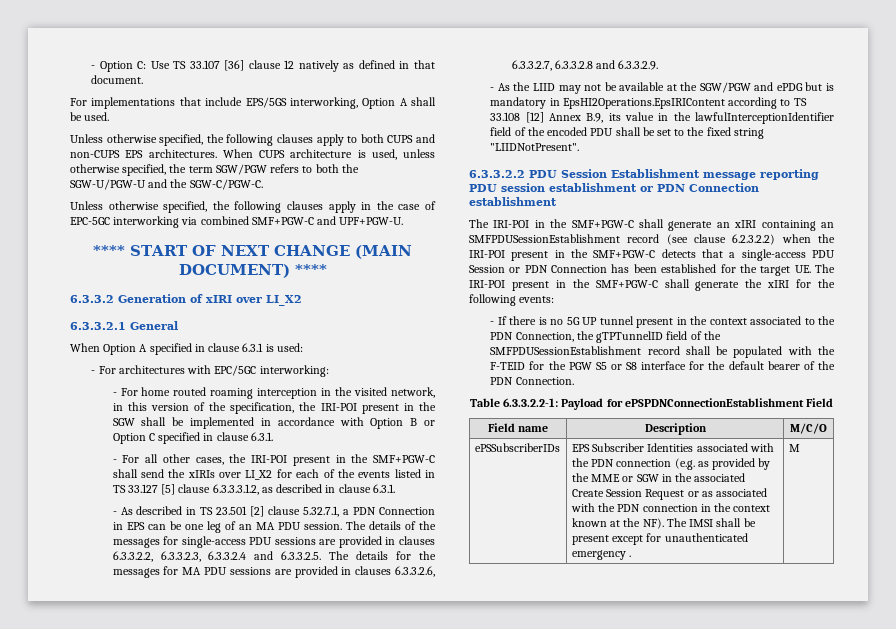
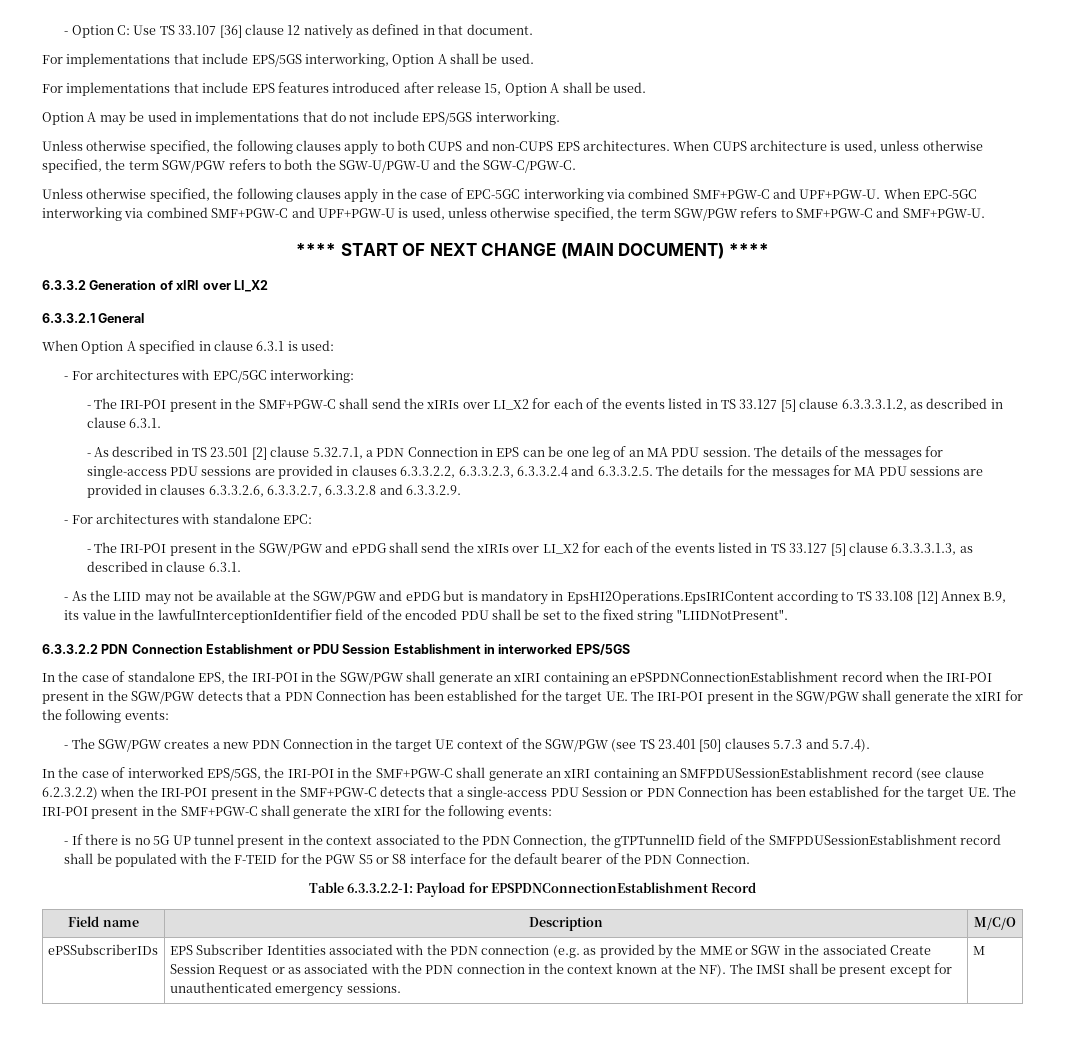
+ For implementations that include EPS features introduced after release 15, Option A shall be used.
+ Option A may be used in implementations that do not include EPS/5GS interworking.
+ When EPC-5GC interworking via combined SMF+PGW-C and UPF+PGW-U is used, unless otherwise specified, the term SGW/PGW refers to SMF+PGW-C and SMF+PGW-U.
- - For home routed roaming interception in the visited network, in this version of the specification, the IRI-POI present in the SGW shall be implemented in accordance with Option B or Option C specified in clause 6.3.1.
- - For all other cases, the IRI-POI present in the SMF+PGW-C shall send the xIRIs over LI_X2 for each of the events listed in TS 33.127 [5] clause 6.3.3.3.1.2, as described in clause 6.3.1.
+ - The IRI-POI present in the SMF+PGW-C shall send the xIRIs over LI_X2 for each of the events listed in TS 33.127 [5] clause 6.3.3.3.1.2, as described in clause 6.3.1.
+ - For architectures with standalone EPC:
+ - The IRI-POI present in the SGW/PGW and ePDG shall send the xIRIs over LI_X2 for each of the events listed in TS 33.127 [5] clause 6.3.3.3.1.3, as described in clause 6.3.1.
- 6.3.3.2.2 PDU Session Establishment message reporting PDU session establishment or PDN Connection establishment
- The IRI-POI in the SMF+PGW-C shall generate an xIRI containing an SMFPDUSessionEstablishment record (see clause 6.2.3.2.2) when the IRI-POI present in the SMF+PGW-C detects that a single-access PDU Session or PDN Connection has been established for the target UE. The IRI-POI present in the SMF+PGW-C shall generate the xIRI for the following events:
+ 6.3.3.2.2 PDN Connection Establishment or PDU Session Establishment in interworked EPS/5GS
+ In the case of standalone EPS, the IRI-POI in the SGW/PGW shall generate an xIRI containing an ePSPDNConnectionEstablishment record when the IRI-POI present in the SGW/PGW detects that a PDN Connection has been established for the target UE. The IRI-POI present in the SGW/PGW shall generate the xIRI for the following events:
+ - The SGW/PGW creates a new PDN Connection in the target UE context of the SGW/PGW (see TS 23.401 [50] clauses 5.7.3 and 5.7.4).
+ In the case of interworked EPS/5GS, the IRI-POI in the SMF+PGW-C shall generate an xIRI containing an SMFPDUSessionEstablishment record (see clause 6.2.3.2.2) when the IRI-POI present in the SMF+PGW-C detects that a single-access PDU Session or PDN Connection has been established for the target UE. The IRI-POI present in the SMF+PGW-C shall generate the xIRI for the following events:
- Table 6.3.3.2.2-1: Payload for ePSPDNConnectionEstablishment Field
+ Table 6.3.3.2.2-1: Payload for EPSPDNConnectionEstablishment Record
- EPS Subscriber Identities associated with the PDN connection (e.g. as provided by the MME or SGW in the associated Create Session Request or as associated with the PDN connection in the context known at the NF). The IMSI shall be present except for unauthenticated emergency .
+ EPS Subscriber Identities associated with the PDN connection (e.g. as provided by the MME or SGW in the associated Create Session Request or as associated with the PDN connection in the context known at the NF). The IMSI shall be present except for unauthenticated emergency sessions.

